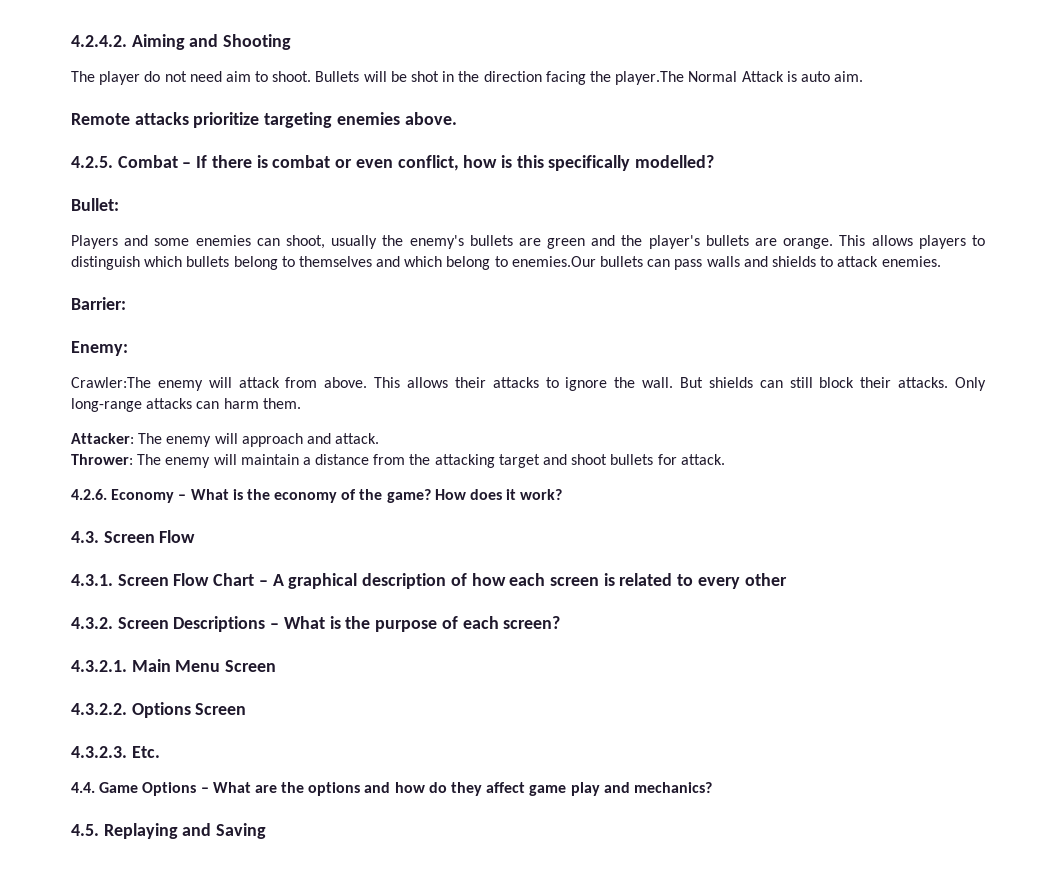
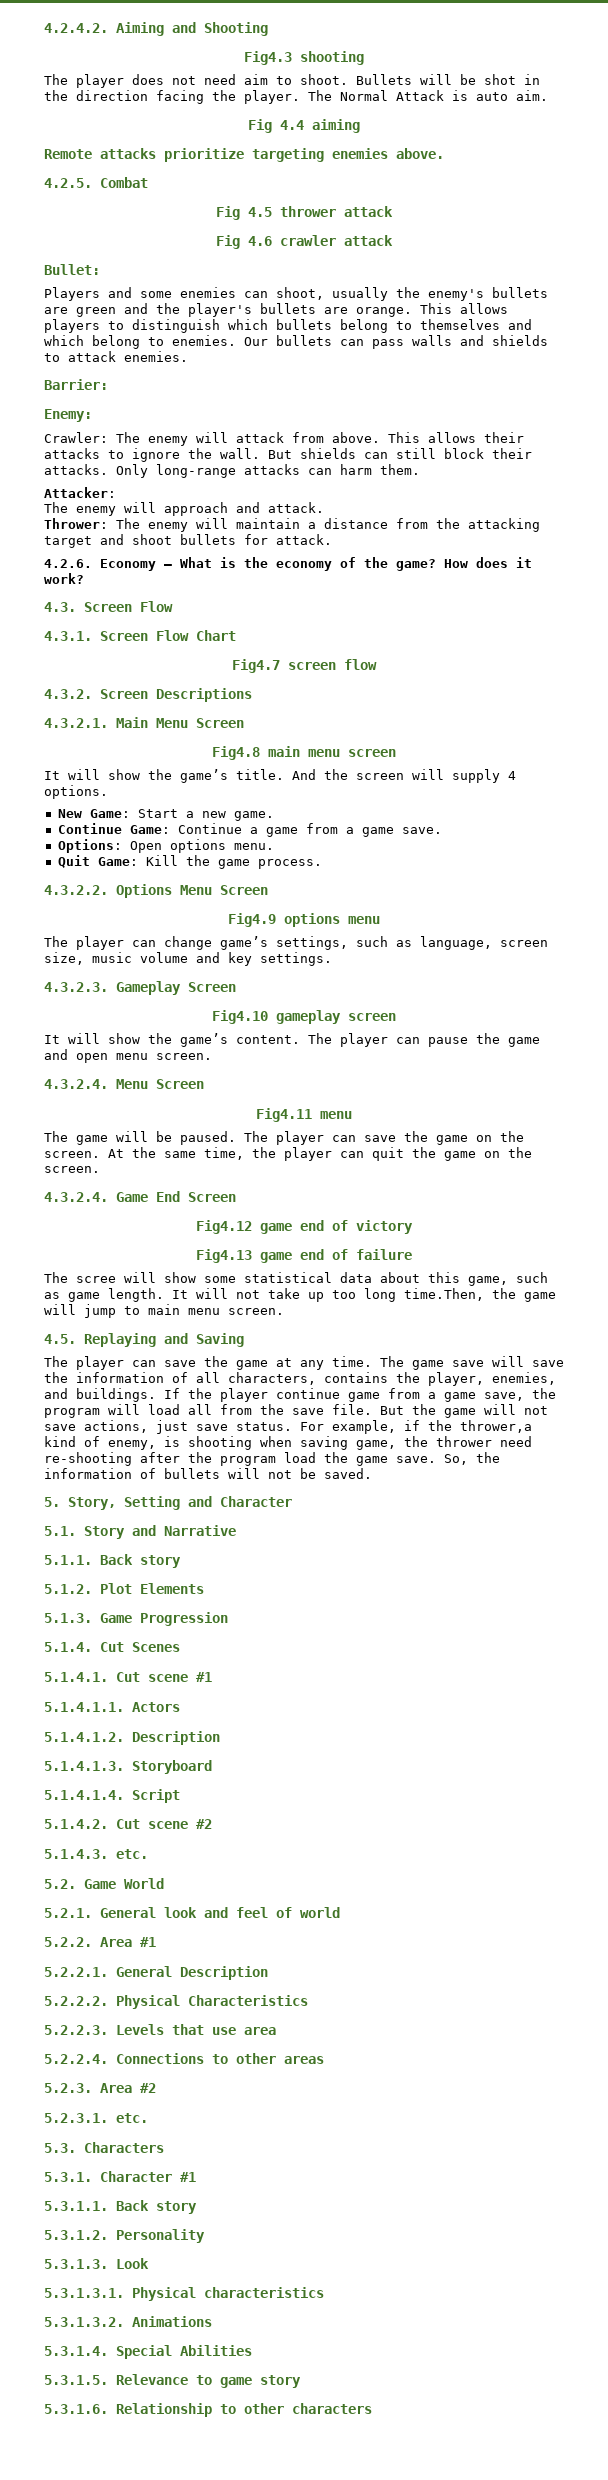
- The player do not need aim to shoot.
+ Fig4.3 shooting
+ The player does not need aim to shoot.
- Bullets will be shot in the direction facing the player.The Normal Attack is auto aim.
+ Bullets will be shot in the direction facing the player. The Normal Attack is auto aim.
+ Fig 4.4 aiming
- 4.2.5. Combat – If there is combat or even conflict, how is this specifically modelled?
+ 4.2.5. Combat
+ Fig 4.5 thrower attack
+ Fig 4.6 crawler attack
- This allows players to distinguish which bullets belong to themselves and which belong to enemies.Our bullets can pass walls and shields to attack enemies.
+ This allows players to distinguish which bullets belong to themselves and which belong to enemies. Our bullets can pass walls and shields to attack enemies.
- Crawler:The enemy will attack from above.
+ Crawler: The enemy will attack from above.
- Attacker: The enemy will approach and attack.
+ Attacker:
+ The enemy will approach and attack.
- 4.3.1. Screen Flow Chart – A graphical description of how each screen is related to every other
- 4.3.2. Screen Descriptions – What is the purpose of each screen?
+ 4.3.1. Screen Flow Chart
+ Fig4.7 screen flow
+ 4.3.2. Screen Descriptions
  4.3.2.1. Main Menu Screen
+ Fig4.8 main menu screen
+ It will show the game’s title. And the screen will supply 4 options.
+ New Game: Start a new game.
+ Continue Game: Continue a game from a game save.
+ Options: Open options menu.
+ Quit Game: Kill the game process.
- 4.3.2.2. Options Screen
- 4.3.2.3. Etc.
- 4.4. Game Options – What are the options and how do they affect game play and mechanics?
+ 4.3.2.2. Options Menu Screen
+ Fig4.9 options menu
+ The player can change game’s settings, such as language, screen size, music volume and key settings.
+ 4.3.2.3. Gameplay Screen
+ Fig4.10 gameplay screen
+ It will show the game’s content. The player can pause the game and open menu screen.
+ 4.3.2.4. Menu Screen
+ Fig4.11 menu
+ The game will be paused. The player can save the game on the screen. At the same time, the player can quit the game on the screen.
+ 4.3.2.4. Game End Screen
+ Fig4.12 game end of victory
+ Fig4.13 game end of failure
+ The scree will show some statistical data about this game, such as game length. It will not take up too long time.Then, the game will jump to main menu screen.
  4.5. Replaying and Saving
+ The player can save the game at any time. The game save will save the information of all characters, contains the player, enemies, and buildings. If the player continue game from a game save, the program will load all from the save file. But the game will not save actions, just save status. For example, if the thrower,a kind of enemy, is shooting when saving game, the thrower need re-shooting after the program load the game save. So, the information of bullets will not be saved.
+ 5. Story, Setting and Character
+ 5.1. Story and Narrative
+ 5.1.1. Back story
+ 5.1.2. Plot Elements
+ 5.1.3. Game Progression
+ 5.1.4. Cut Scenes
+ 5.1.4.1. Cut scene #1
+ 5.1.4.1.1. Actors
+ 5.1.4.1.2. Description
+ 5.1.4.1.3. Storyboard
+ 5.1.4.1.4. Script
+ 5.1.4.2. Cut scene #2
+ 5.1.4.3. etc.
+ 5.2. Game World
+ 5.2.1. General look and feel of world
+ 5.2.2. Area #1
+ 5.2.2.1. General Description
+ 5.2.2.2. Physical Characteristics
+ 5.2.2.3. Levels that use area
+ 5.2.2.4. Connections to other areas
+ 5.2.3. Area #2
+ 5.2.3.1. etc.
+ 5.3. Characters
+ 5.3.1. Character #1
+ 5.3.1.1. Back story
+ 5.3.1.2. Personality
+ 5.3.1.3. Look
+ 5.3.1.3.1. Physical characteristics
+ 5.3.1.3.2. Animations
+ 5.3.1.4. Special Abilities
+ 5.3.1.5. Relevance to game story
+ 5.3.1.6. Relationship to other characters

